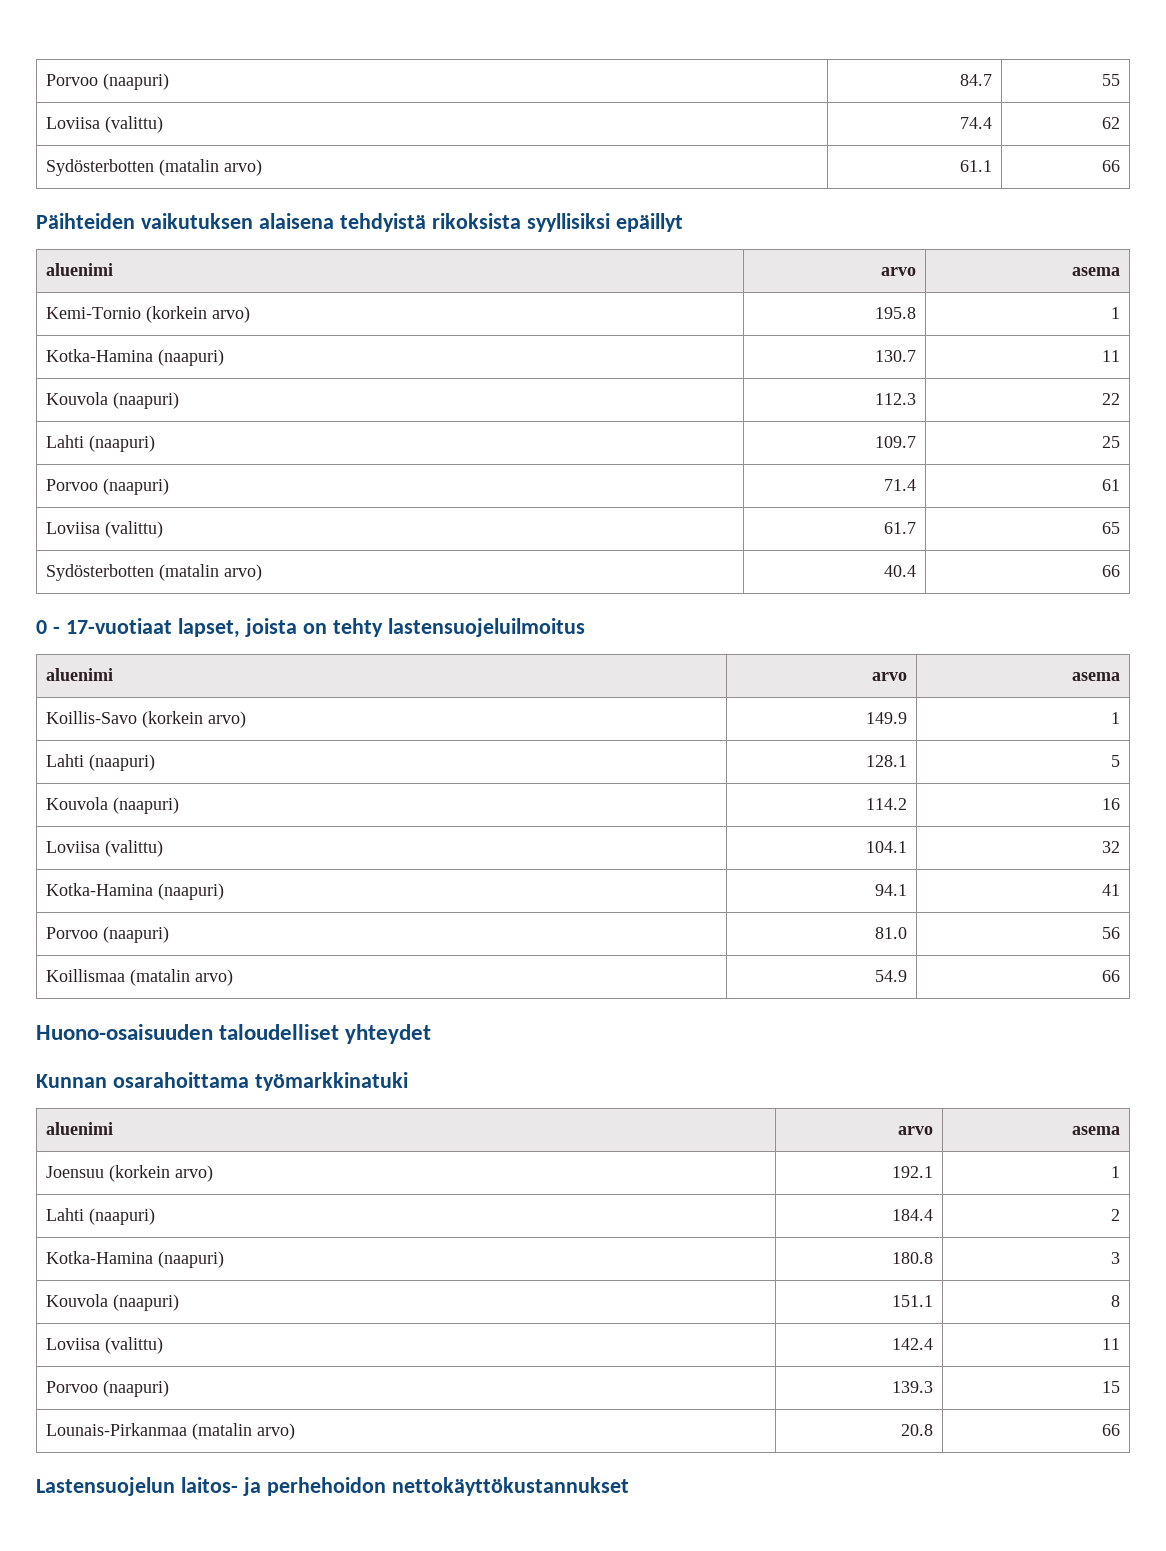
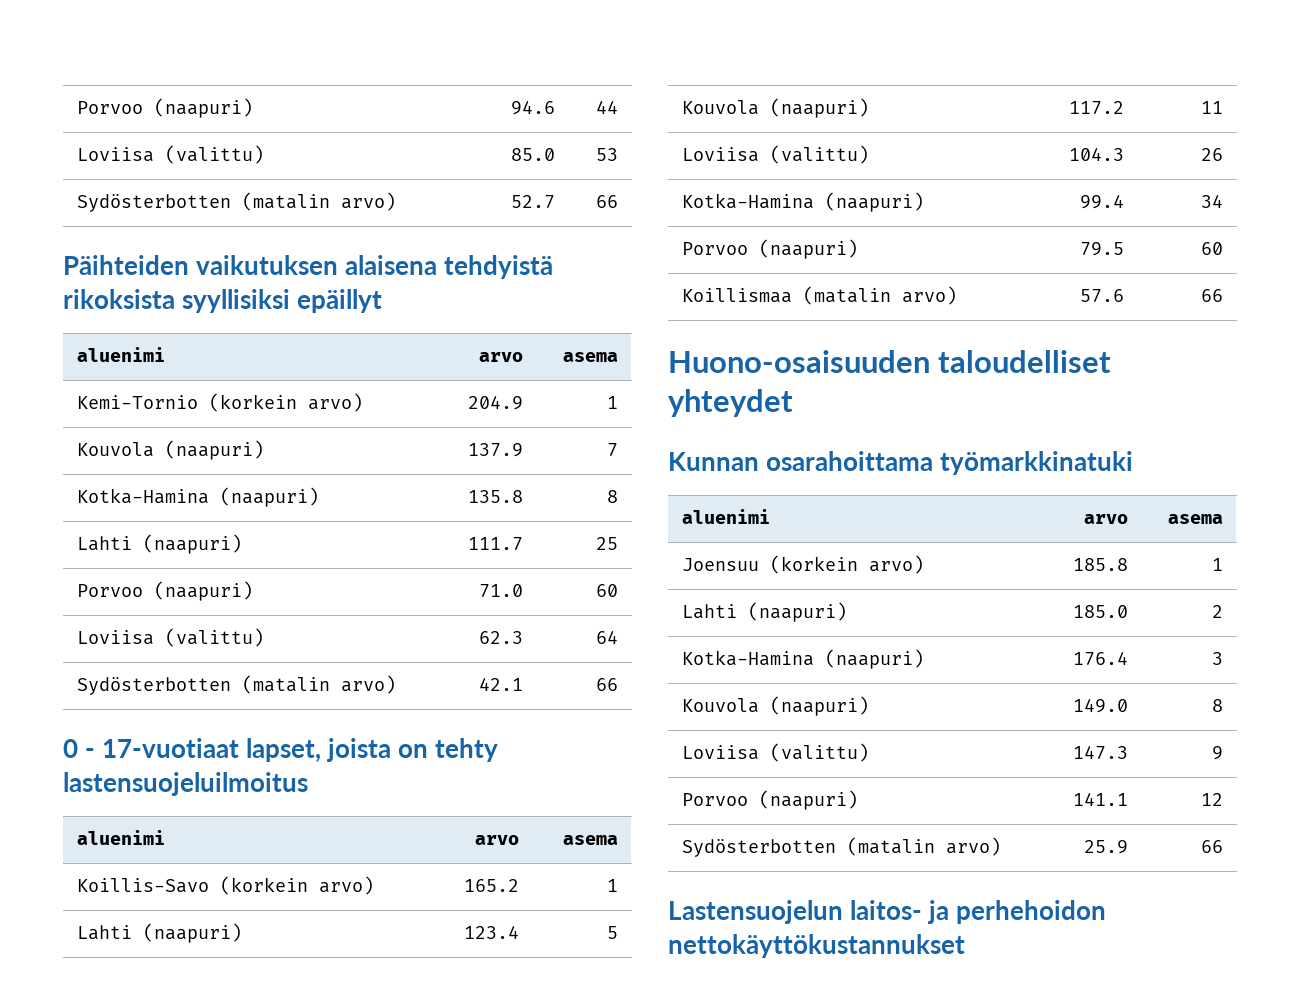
- Porvoo (naapuri) | 84.7 | 55
- Loviisa (valittu) | 74.4 | 62
- Sydösterbotten (matalin arvo) | 61.1 | 66
+ Porvoo (naapuri) | 94.6 | 44
+ Loviisa (valittu) | 85.0 | 53
+ Sydösterbotten (matalin arvo) | 52.7 | 66
- Kemi-Tornio (korkein arvo) | 195.8 | 1
- Kotka-Hamina (naapuri) | 130.7 | 11
- Kouvola (naapuri) | 112.3 | 22
- Lahti (naapuri) | 109.7 | 25
+ Kemi-Tornio (korkein arvo) | 204.9 | 1
+ Kouvola (naapuri) | 137.9 | 7
+ Kotka-Hamina (naapuri) | 135.8 | 8
+ Lahti (naapuri) | 111.7 | 25
- Porvoo (naapuri) | 71.4 | 61
- Loviisa (valittu) | 61.7 | 65
- Sydösterbotten (matalin arvo) | 40.4 | 66
+ Porvoo (naapuri) | 71.0 | 60
+ Loviisa (valittu) | 62.3 | 64
+ Sydösterbotten (matalin arvo) | 42.1 | 66
- Koillis-Savo (korkein arvo) | 149.9 | 1
- Lahti (naapuri) | 128.1 | 5
+ Koillis-Savo (korkein arvo) | 165.2 | 1
+ Lahti (naapuri) | 123.4 | 5
- Kouvola (naapuri) | 114.2 | 16
- Loviisa (valittu) | 104.1 | 32
- Kotka-Hamina (naapuri) | 94.1 | 41
- Porvoo (naapuri) | 81.0 | 56
+ Kouvola (naapuri) | 117.2 | 11
+ Loviisa (valittu) | 104.3 | 26
+ Kotka-Hamina (naapuri) | 99.4 | 34
+ Porvoo (naapuri) | 79.5 | 60
- Koillismaa (matalin arvo) | 54.9 | 66
+ Koillismaa (matalin arvo) | 57.6 | 66
- Joensuu (korkein arvo) | 192.1 | 1
- Lahti (naapuri) | 184.4 | 2
+ Joensuu (korkein arvo) | 185.8 | 1
+ Lahti (naapuri) | 185.0 | 2
- Kotka-Hamina (naapuri) | 180.8 | 3
+ Kotka-Hamina (naapuri) | 176.4 | 3
- Kouvola (naapuri) | 151.1 | 8
+ Kouvola (naapuri) | 149.0 | 8
- Loviisa (valittu) | 142.4 | 11
- Porvoo (naapuri) | 139.3 | 15
- Lounais-Pirkanmaa (matalin arvo) | 20.8 | 66
+ Loviisa (valittu) | 147.3 | 9
+ Porvoo (naapuri) | 141.1 | 12
+ Sydösterbotten (matalin arvo) | 25.9 | 66

